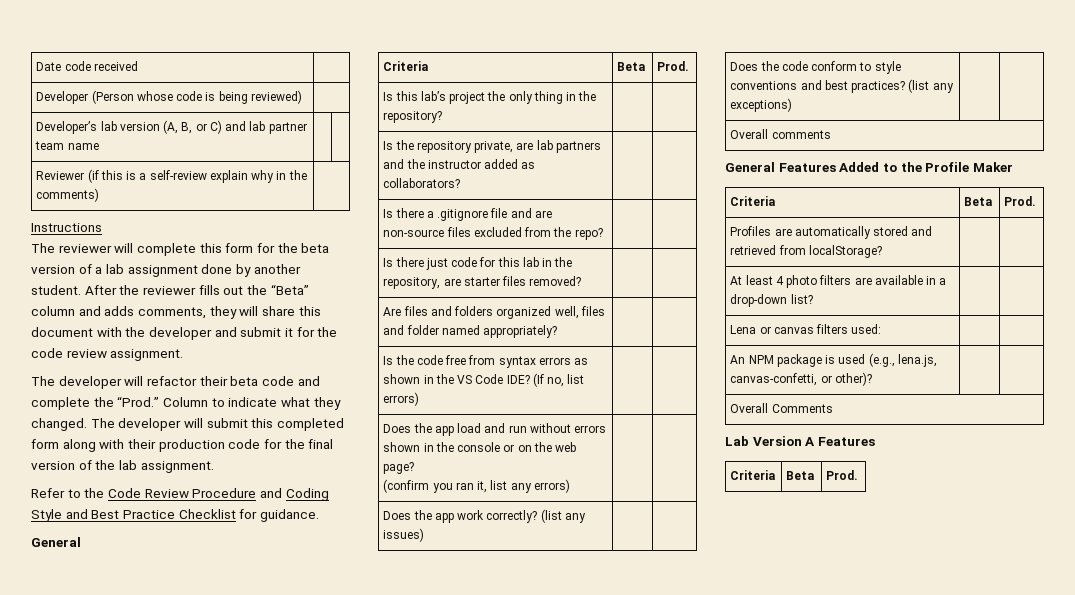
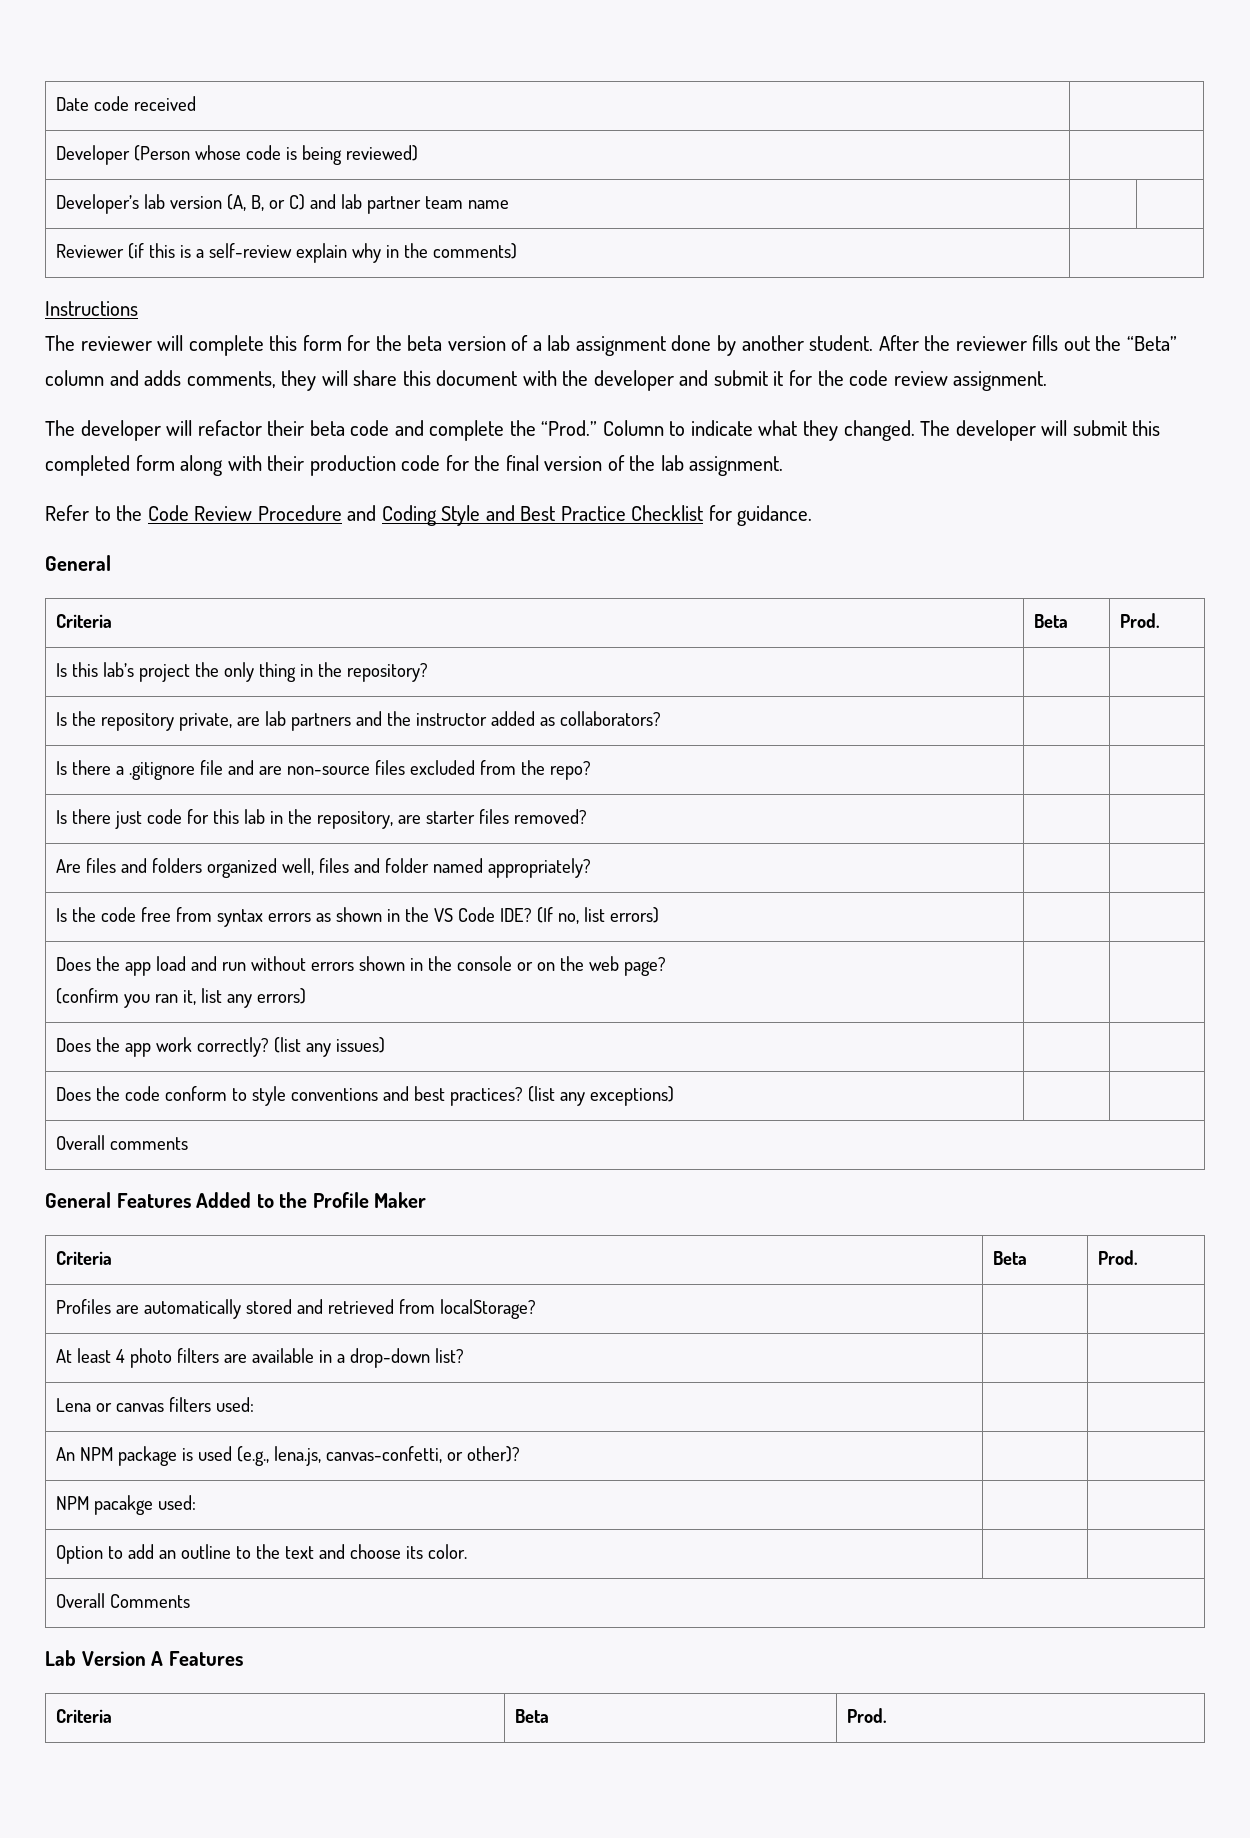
+ NPM pacakge used: | |
+ Option to add an outline to the text and choose its color. | |

